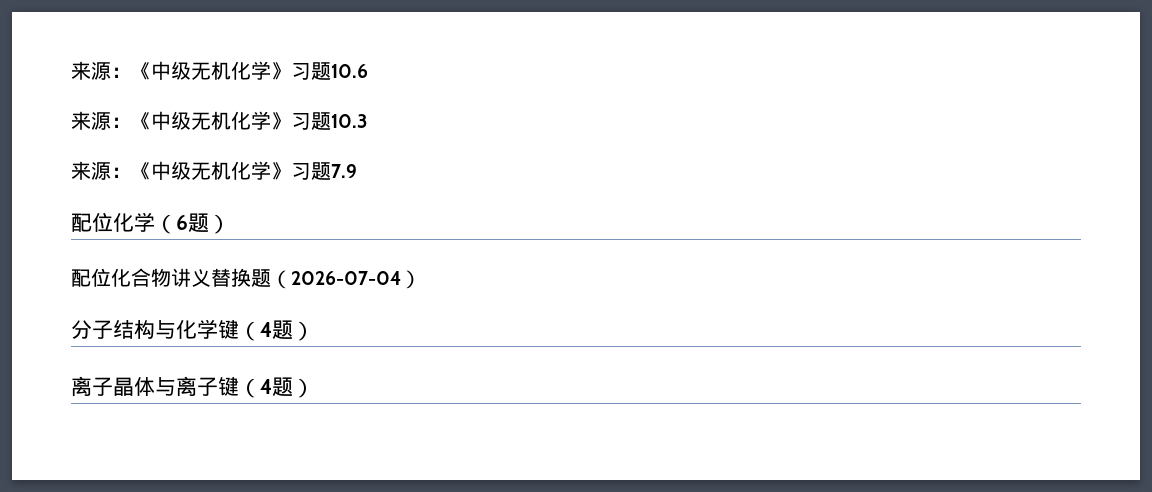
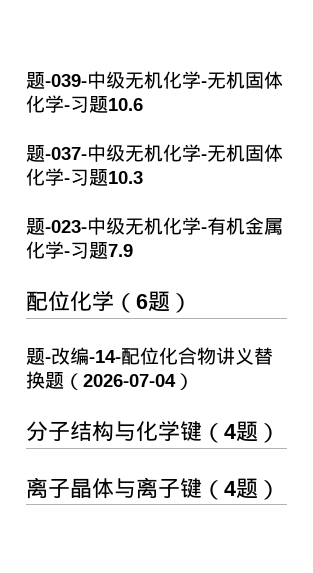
- 来源：《中级无机化学》习题10.6
+ 题-039-中级无机化学-无机固体化学-习题10.6
- 来源：《中级无机化学》习题10.3
+ 题-037-中级无机化学-无机固体化学-习题10.3
- 来源：《中级无机化学》习题7.9
+ 题-023-中级无机化学-有机金属化学-习题7.9
- 配位化合物讲义替换题（2026-07-04）
+ 题-改编-14-配位化合物讲义替换题（2026-07-04）

